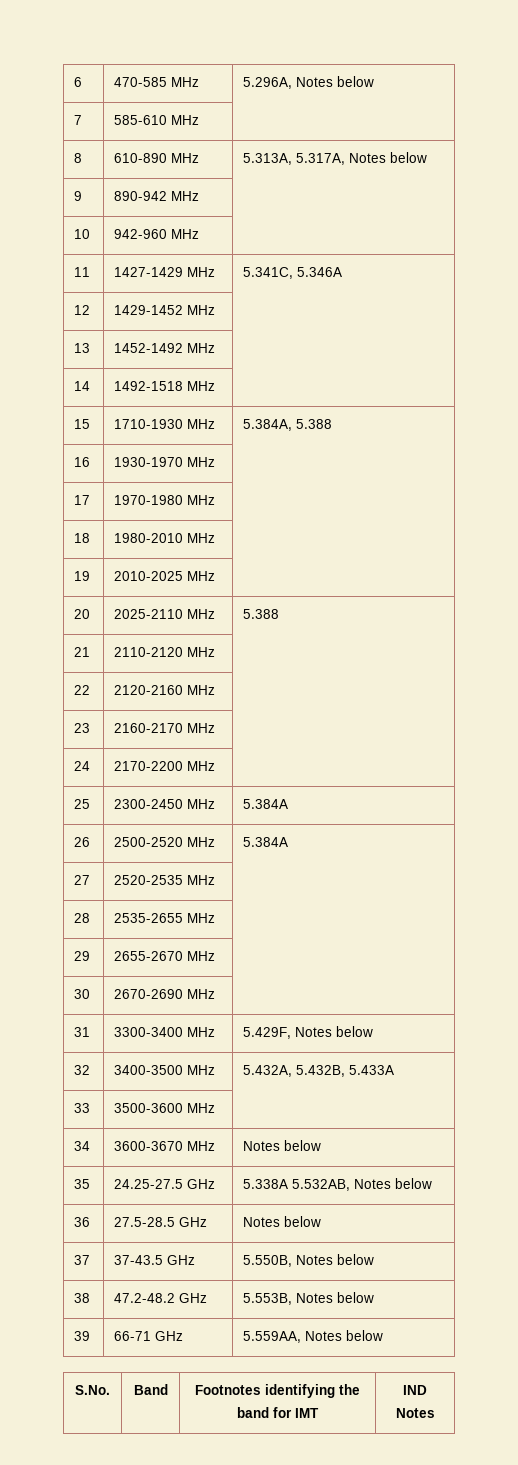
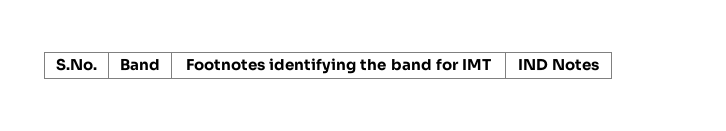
- 6 | 470-585 MHz | 5.296A, Notes below
- 7 | 585-610 MHz |
- 8 | 610-890 MHz | 5.313A, 5.317A, Notes below
- 9 | 890-942 MHz |
- 10 | 942-960 MHz |
- 11 | 1427-1429 MHz | 5.341C, 5.346A
- 12 | 1429-1452 MHz |
- 13 | 1452-1492 MHz |
- 14 | 1492-1518 MHz |
- 15 | 1710-1930 MHz | 5.384A, 5.388
- 16 | 1930-1970 MHz |
- 17 | 1970-1980 MHz |
- 18 | 1980-2010 MHz |
- 19 | 2010-2025 MHz |
- 20 | 2025-2110 MHz | 5.388
- 21 | 2110-2120 MHz |
- 22 | 2120-2160 MHz |
- 23 | 2160-2170 MHz |
- 24 | 2170-2200 MHz |
- 25 | 2300-2450 MHz | 5.384A
- 26 | 2500-2520 MHz | 5.384A
- 27 | 2520-2535 MHz |
- 28 | 2535-2655 MHz |
- 29 | 2655-2670 MHz |
- 30 | 2670-2690 MHz |
- 31 | 3300-3400 MHz | 5.429F, Notes below
- 32 | 3400-3500 MHz | 5.432A, 5.432B, 5.433A
- 33 | 3500-3600 MHz |
- 34 | 3600-3670 MHz | Notes below
- 35 | 24.25-27.5 GHz | 5.338A 5.532AB, Notes below
- 36 | 27.5-28.5 GHz | Notes below
- 37 | 37-43.5 GHz | 5.550B, Notes below
- 38 | 47.2-48.2 GHz | 5.553B, Notes below
- 39 | 66-71 GHz | 5.559AA, Notes below

